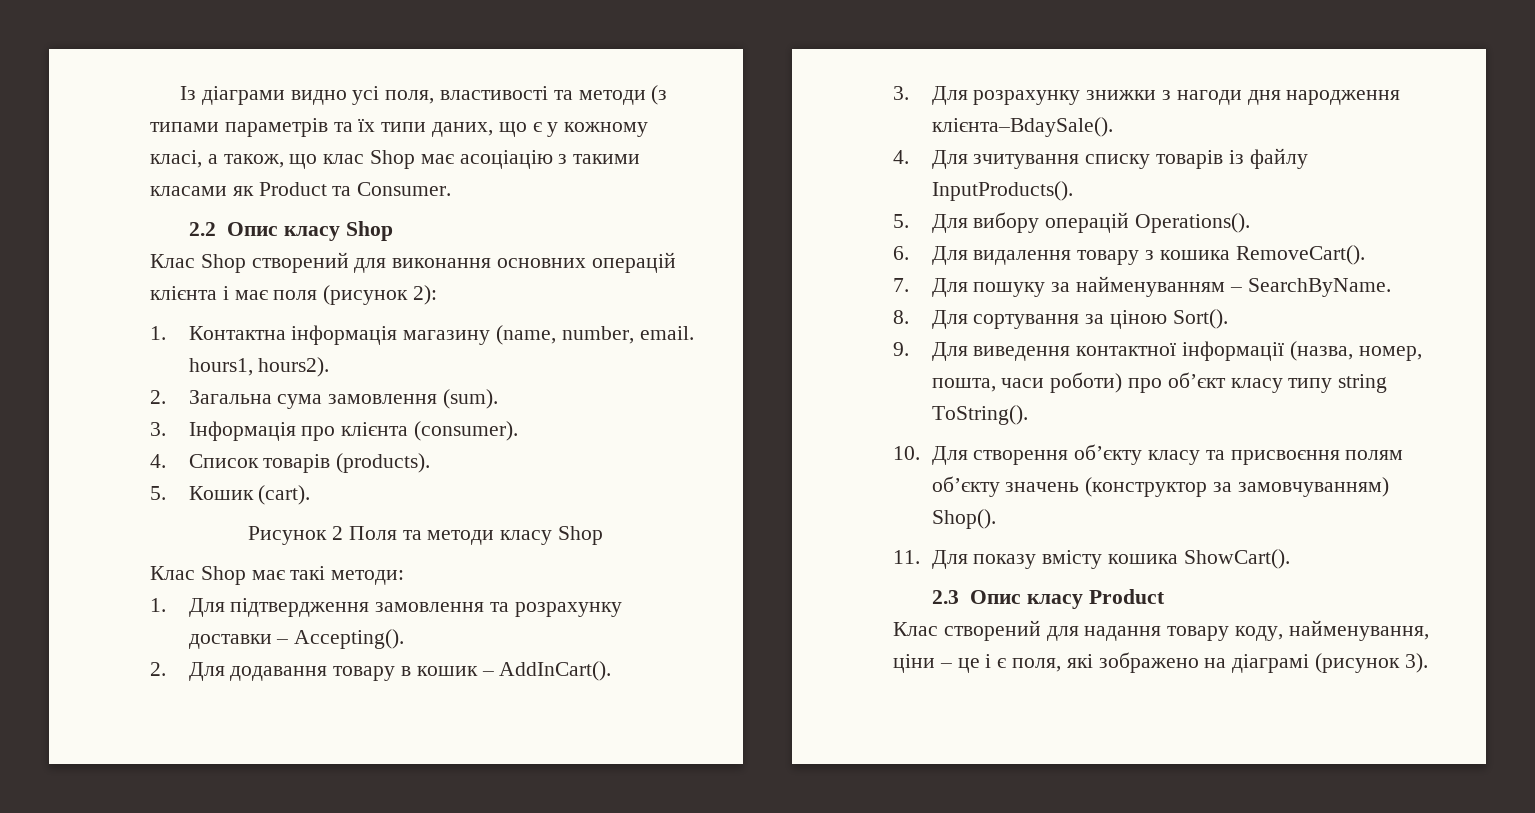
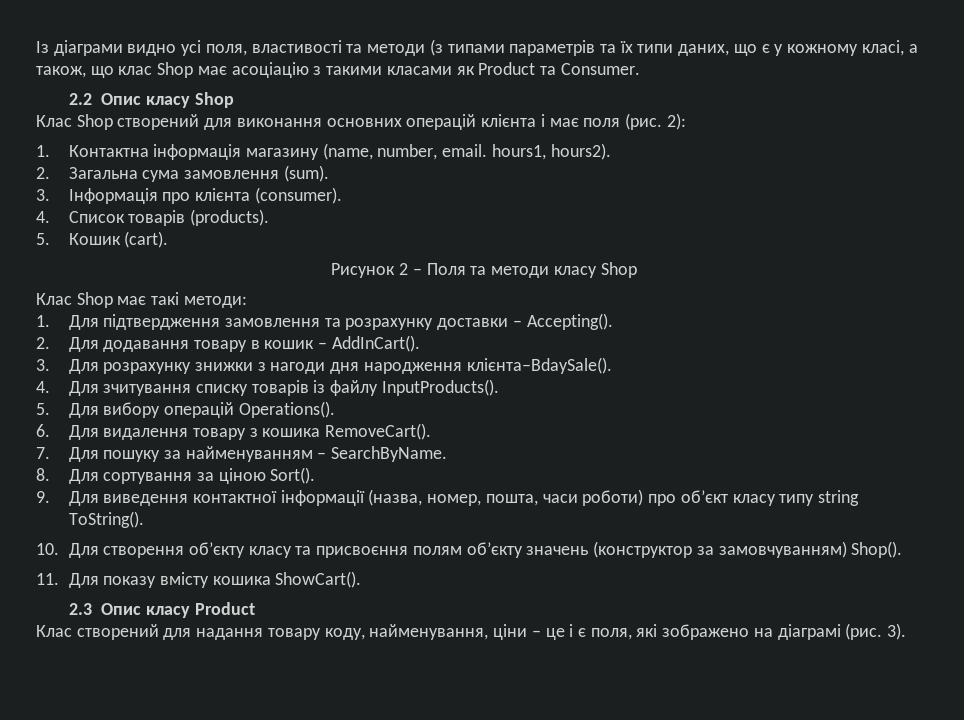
- Клас Shop створений для виконання основних операцій клієнта і має поля (рисунок 2):
+ Клас Shop створений для виконання основних операцій клієнта і має поля (рис. 2):
- Рисунок 2 Поля та методи класу Shop
+ Рисунок 2 – Поля та методи класу Shop
- Клас створений для надання товару коду, найменування, ціни – це і є поля, які зображено на діаграмі (рисунок 3).
+ Клас створений для надання товару коду, найменування, ціни – це і є поля, які зображено на діаграмі (рис. 3).

